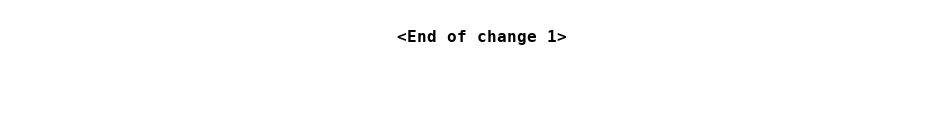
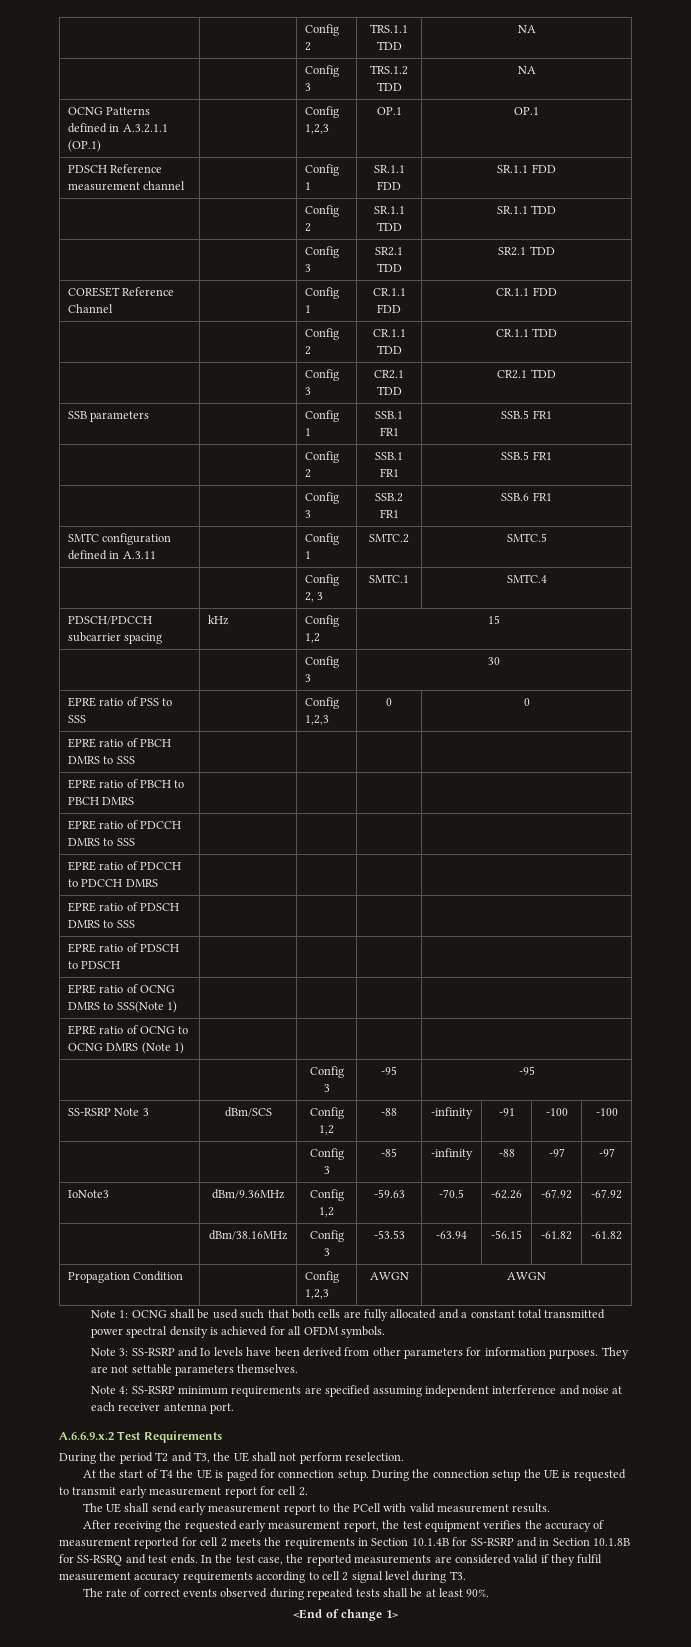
+ | | Config 2 | TRS.1.1 TDD | NA
+ | | Config 3 | TRS.1.2 TDD | NA
+ OCNG Patterns defined in A.3.2.1.1 (OP.1) | | Config 1,2,3 | OP.1 | OP.1
+ PDSCH Reference measurement channel | | Config 1 | SR.1.1 FDD | SR.1.1 FDD
+ | | Config 2 | SR.1.1 TDD | SR.1.1 TDD
+ | | Config 3 | SR2.1 TDD | SR2.1 TDD
+ CORESET Reference Channel | | Config 1 | CR.1.1 FDD | CR.1.1 FDD
+ | | Config 2 | CR.1.1 TDD | CR.1.1 TDD
+ | | Config 3 | CR2.1 TDD | CR2.1 TDD
+ SSB parameters | | Config 1 | SSB.1 FR1 | SSB.5 FR1
+ | | Config 2 | SSB.1 FR1 | SSB.5 FR1
+ | | Config 3 | SSB.2 FR1 | SSB.6 FR1
+ SMTC configuration defined in A.3.11 | | Config 1 | SMTC.2 | SMTC.5
+ | | Config 2, 3 | SMTC.1 | SMTC.4
+ PDSCH/PDCCH subcarrier spacing | kHz | Config 1,2 | 15
+ | | Config 3 | 30
+ EPRE ratio of PSS to SSS | | Config 1,2,3 | 0 | 0
+ EPRE ratio of PBCH DMRS to SSS | | | |
+ EPRE ratio of PBCH to PBCH DMRS | | | |
+ EPRE ratio of PDCCH DMRS to SSS | | | |
+ EPRE ratio of PDCCH to PDCCH DMRS | | | |
+ EPRE ratio of PDSCH DMRS to SSS | | | |
+ EPRE ratio of PDSCH to PDSCH | | | |
+ EPRE ratio of OCNG DMRS to SSS(Note 1) | | | |
+ EPRE ratio of OCNG to OCNG DMRS (Note 1) | | | |
+ | | Config 3 | -95 | -95
+ SS-RSRP Note 3 | dBm/SCS | Config 1,2 | -88 | -infinity | -91 | -100 | -100
+ | | Config 3 | -85 | -infinity | -88 | -97 | -97
+ IoNote3 | dBm/9.36MHz | Config 1,2 | -59.63 | -70.5 | -62.26 | -67.92 | -67.92
+ | dBm/38.16MHz | Config 3 | -53.53 | -63.94 | -56.15 | -61.82 | -61.82
+ Propagation Condition | | Config 1,2,3 | AWGN | AWGN
+ Note 1: OCNG shall be used such that both cells are fully allocated and a constant total transmitted power spectral density is achieved for all OFDM symbols.
+ Note 3: SS-RSRP and Io levels have been derived from other parameters for information purposes. They are not settable parameters themselves.
+ Note 4: SS-RSRP minimum requirements are specified assuming independent interference and noise at each receiver antenna port.
+ A.6.6.9.x.2 Test Requirements
+ During the period T2 and T3, the UE shall not perform reselection.
+ At the start of T4 the UE is paged for connection setup. During the connection setup the UE is requested to transmit early measurement report for cell 2.
+ The UE shall send early measurement report to the PCell with valid measurement results.
+ After receiving the requested early measurement report, the test equipment verifies the accuracy of measurement reported for cell 2 meets the requirements in Section 10.1.4B for SS-RSRP and in Section 10.1.8B for SS-RSRQ and test ends. In the test case, the reported measurements are considered valid if they fulfil measurement accuracy requirements according to cell 2 signal level during T3.
+ The rate of correct events observed during repeated tests shall be at least 90%.

